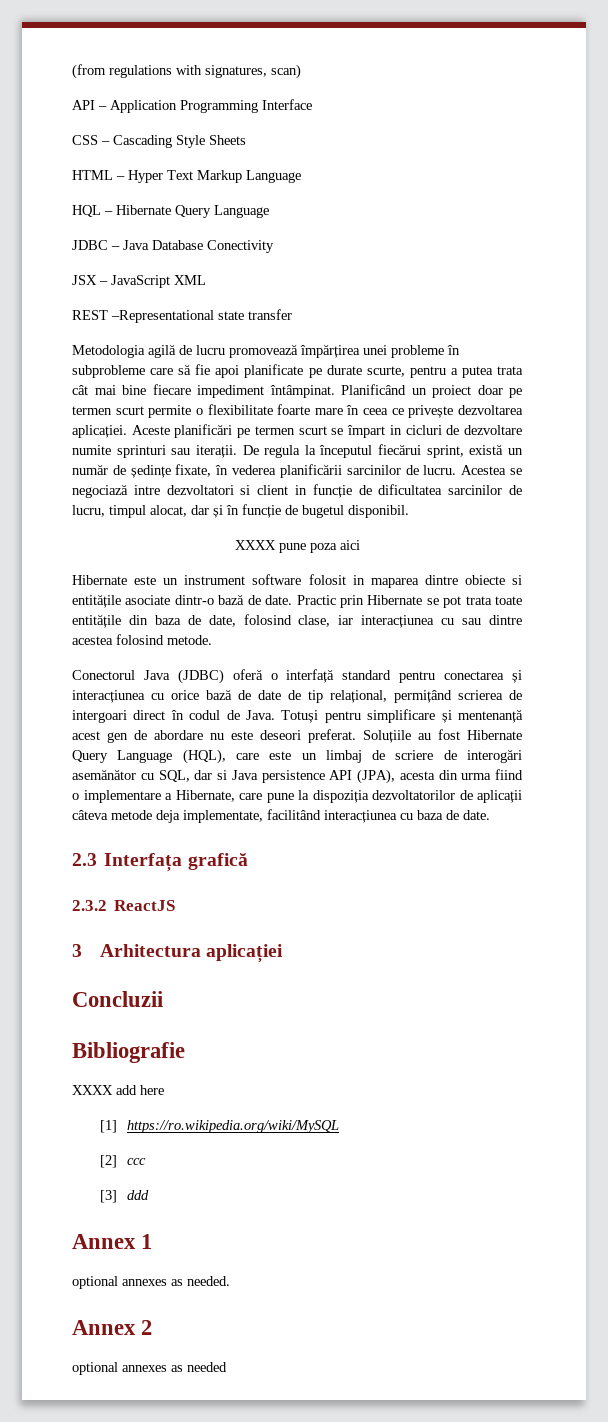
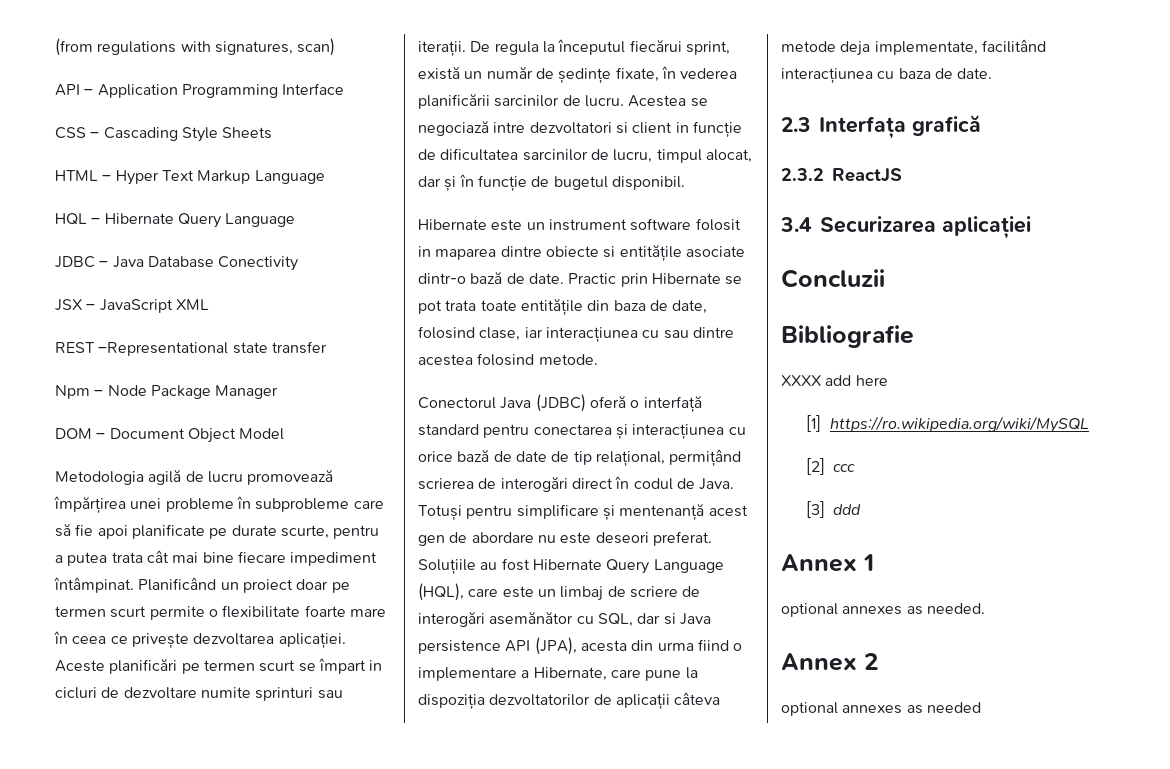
+ Npm – Node Package Manager
+ DOM – Document Object Model
- XXXX pune poza aici
- Conectorul Java (JDBC) oferă o interfață standard pentru conectarea și interacțiunea cu orice bază de date de tip relațional, permițând scrierea de intergoari direct în codul de Java.
+ Conectorul Java (JDBC) oferă o interfață standard pentru conectarea și interacțiunea cu orice bază de date de tip relațional, permițând scrierea de interogări direct în codul de Java.
- 3 Arhitectura aplicației
+ 3.4 Securizarea aplicației

